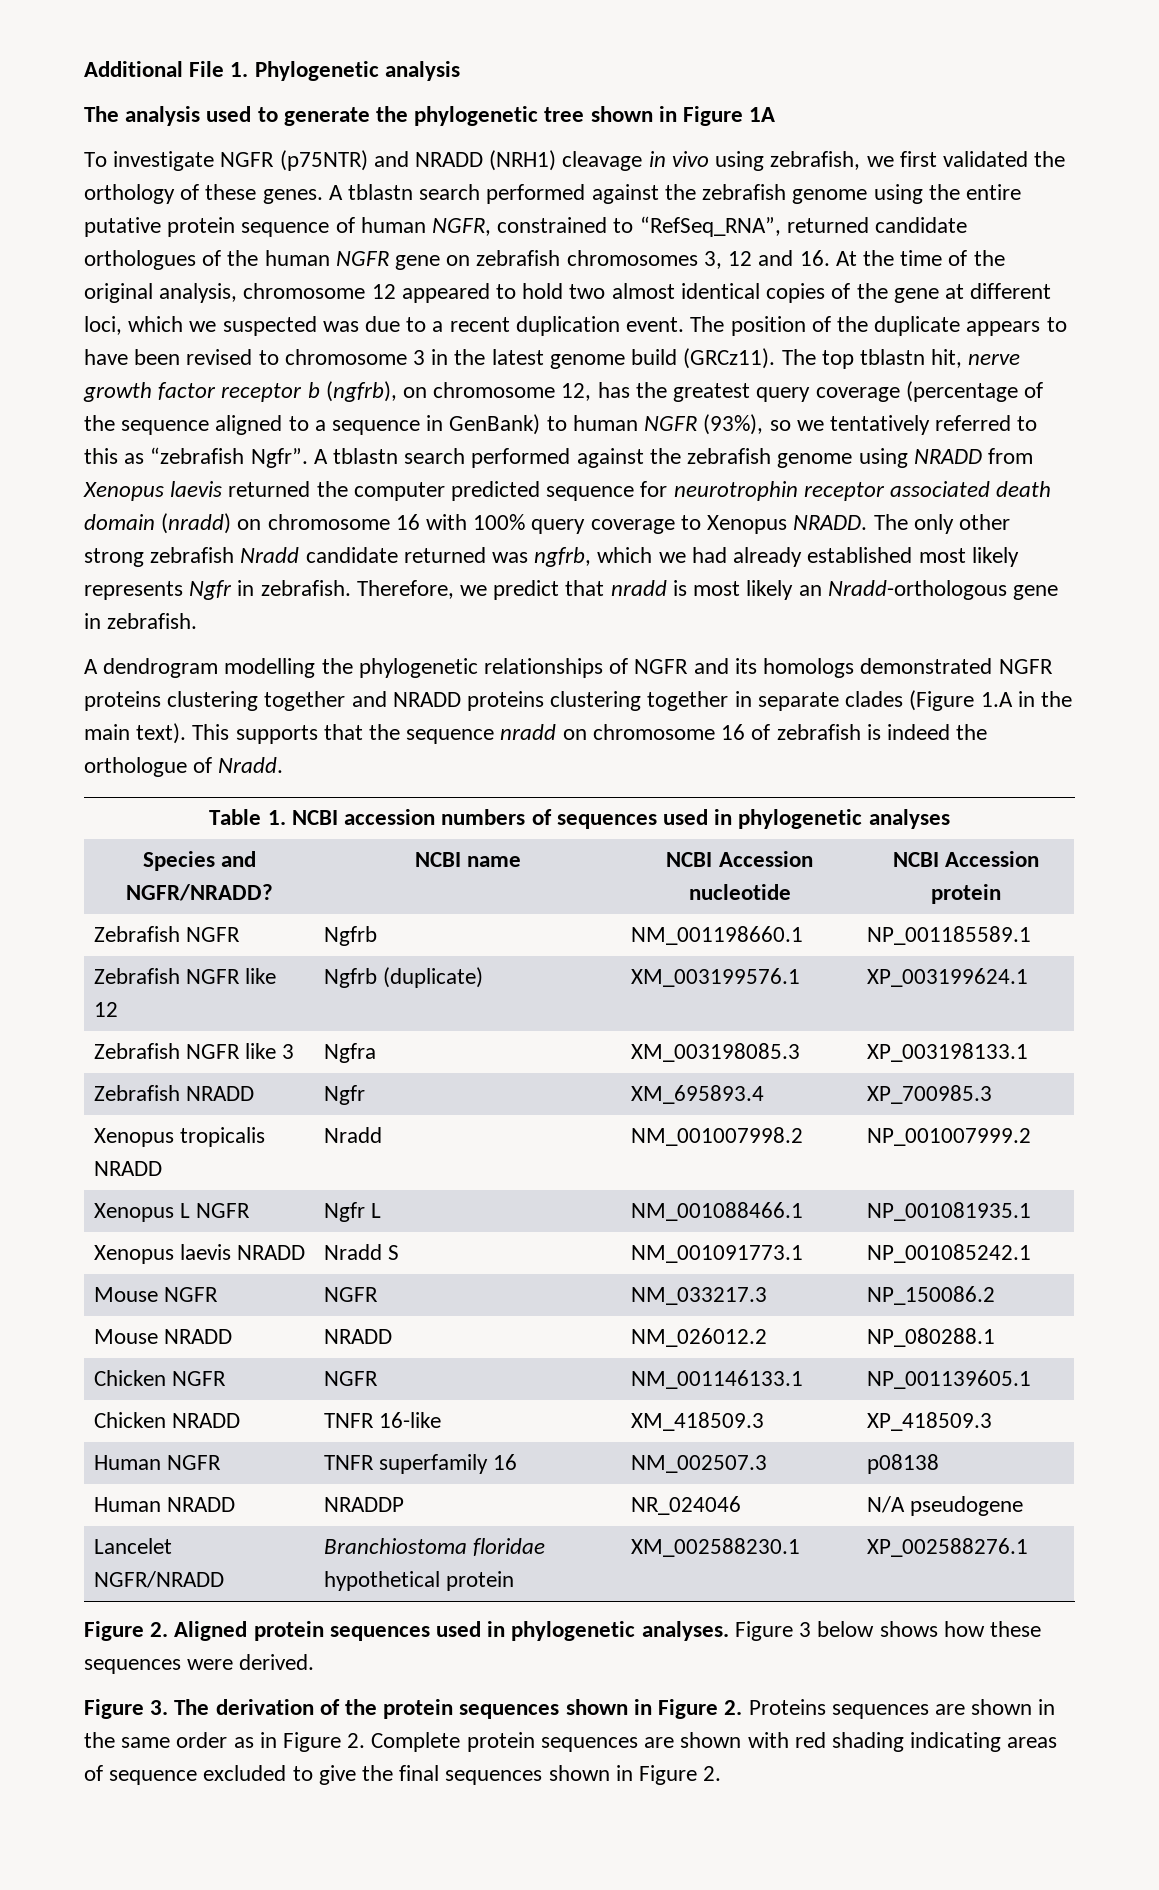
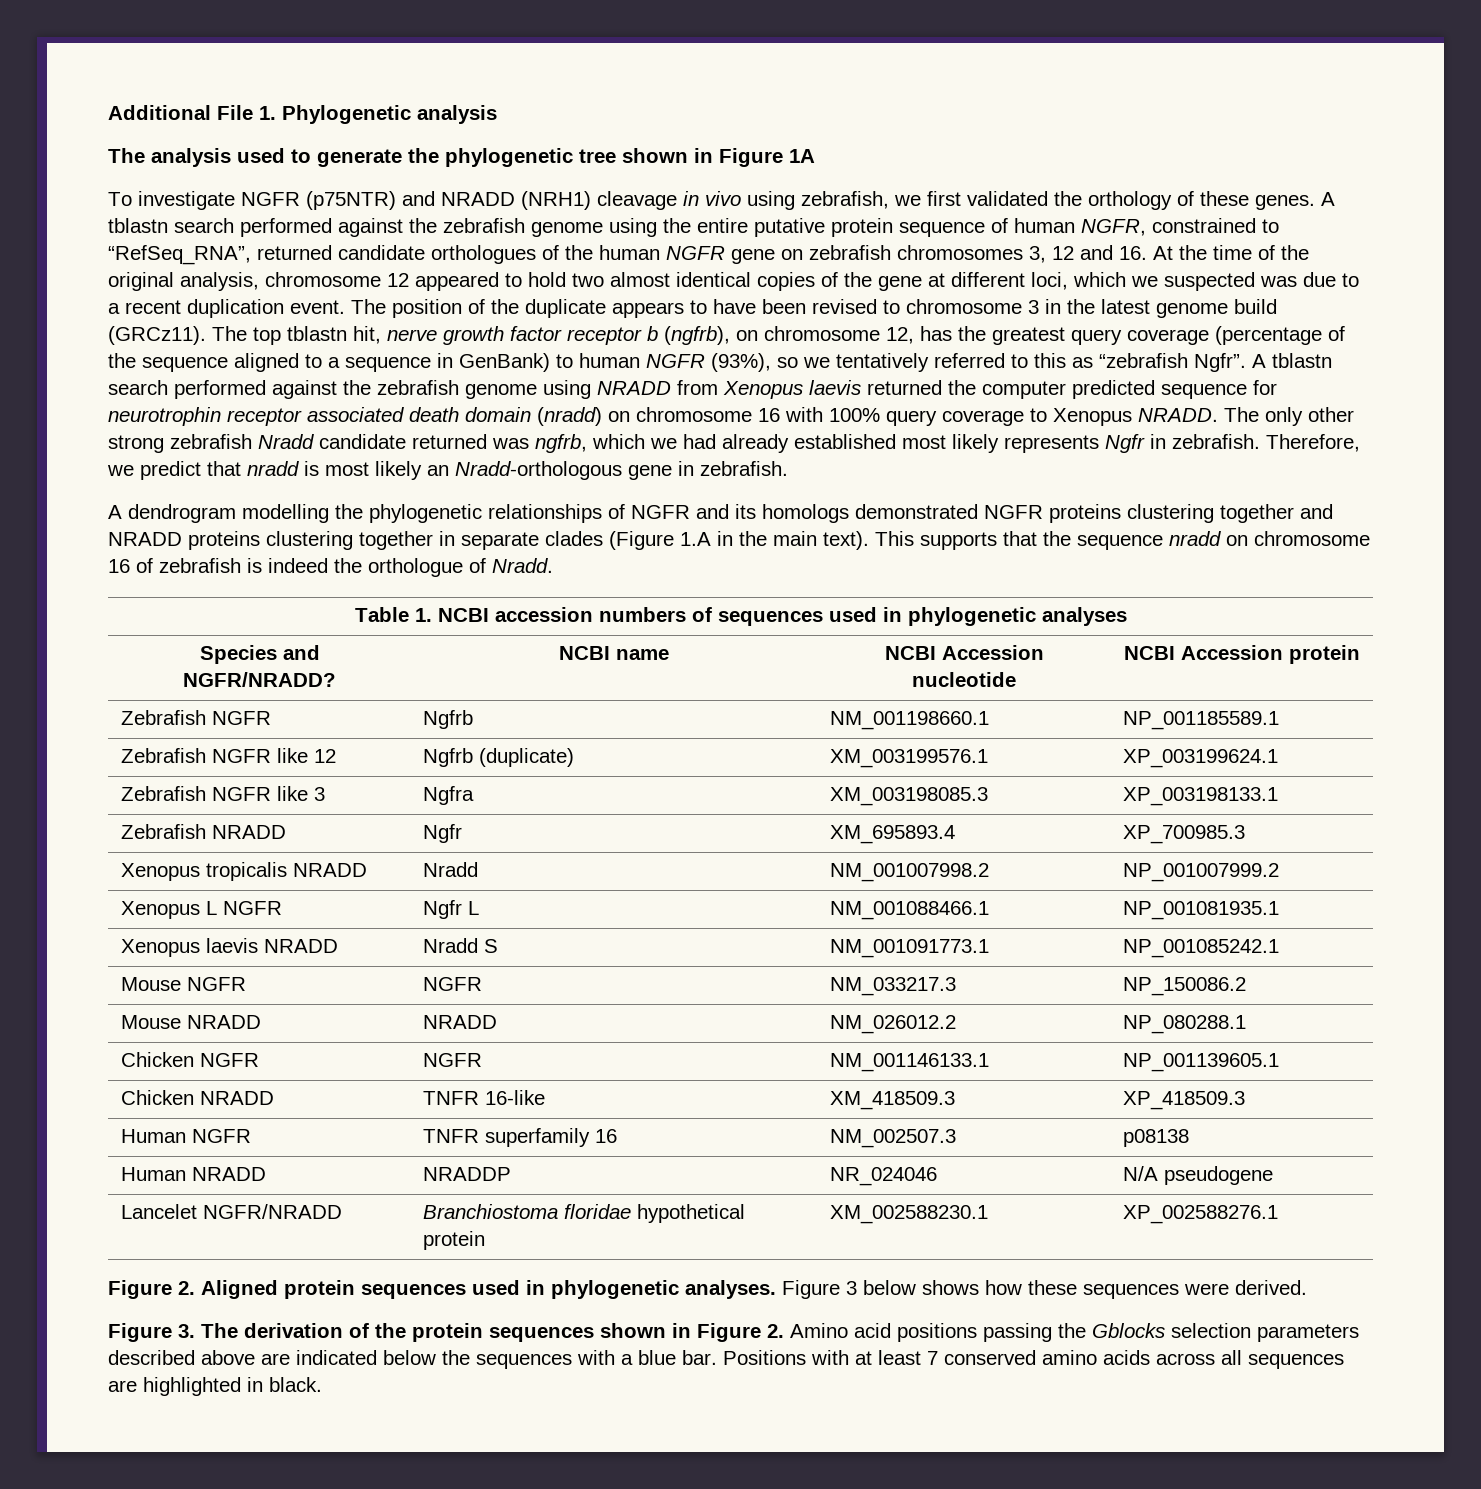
- Figure 3. The derivation of the protein sequences shown in Figure 2. Proteins sequences are shown in the same order as in Figure 2. Complete protein sequences are shown with red shading indicating areas of sequence excluded to give the final sequences shown in Figure 2.
+ Figure 3. The derivation of the protein sequences shown in Figure 2. Amino acid positions passing the Gblocks selection parameters described above are indicated below the sequences with a blue bar. Positions with at least 7 conserved amino acids across all sequences are highlighted in black.

